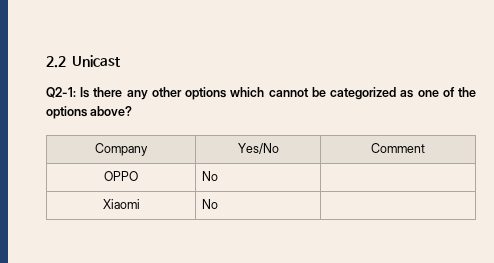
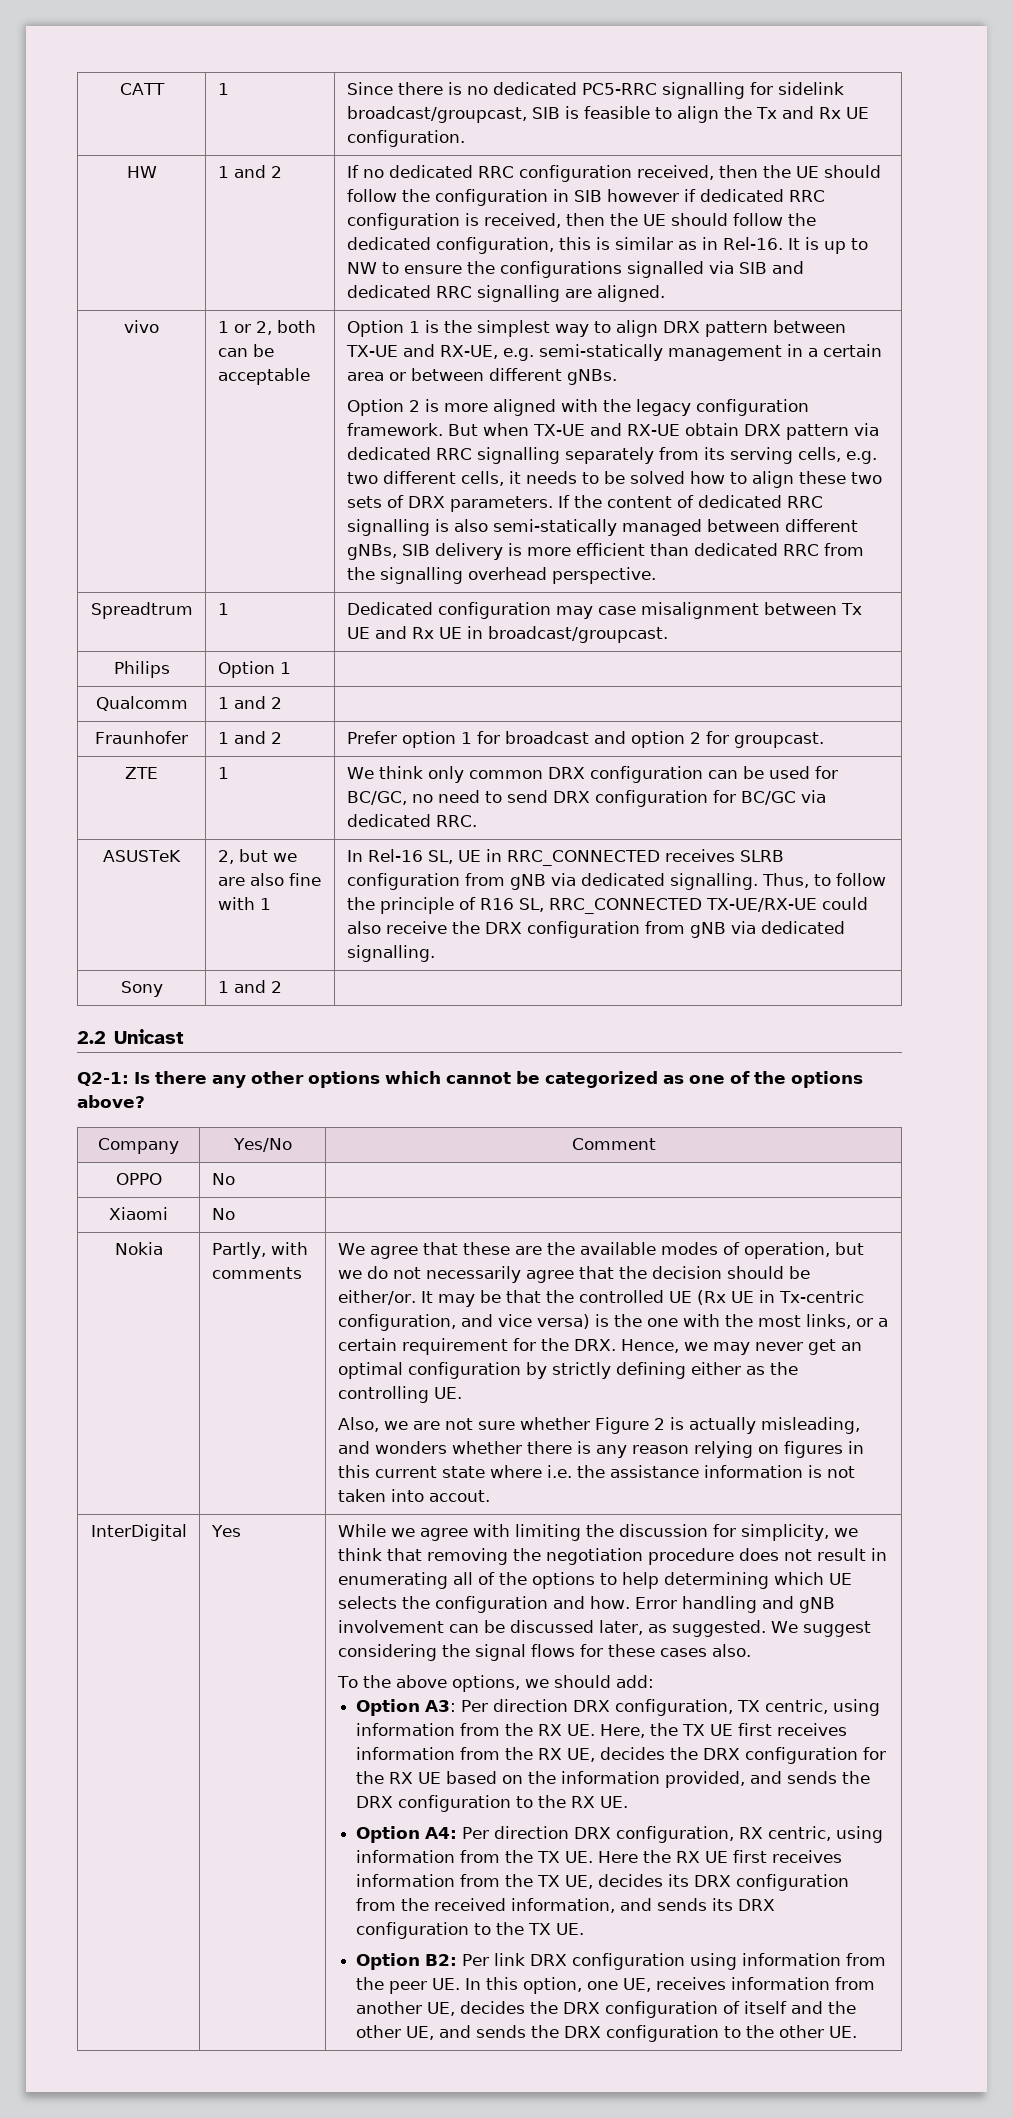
+ CATT | 1 | Since there is no dedicated PC5-RRC signalling for sidelink broadcast/groupcast, SIB is feasible to align the Tx and Rx UE configuration.
+ HW | 1 and 2 | If no dedicated RRC configuration received, then the UE should follow the configuration in SIB however if dedicated RRC configuration is received, then the UE should follow the dedicated configuration, this is similar as in Rel-16. It is up to NW to ensure the configurations signalled via SIB and dedicated RRC signalling are aligned.
+ vivo | 1 or 2, both can be acceptable | Option 1 is the simplest way to align DRX pattern between TX-UE and RX-UE, e.g. semi-statically management in a certain area or between different gNBs.
+ Option 2 is more aligned with the legacy configuration framework. But when TX-UE and RX-UE obtain DRX pattern via dedicated RRC signalling separately from its serving cells, e.g. two different cells, it needs to be solved how to align these two sets of DRX parameters. If the content of dedicated RRC signalling is also semi-statically managed between different gNBs, SIB delivery is more efficient than dedicated RRC from the signalling overhead perspective.
+ Spreadtrum | 1 | Dedicated configuration may case misalignment between Tx UE and Rx UE in broadcast/groupcast.
+ Philips | Option 1 |
+ Qualcomm | 1 and 2 |
+ Fraunhofer | 1 and 2 | Prefer option 1 for broadcast and option 2 for groupcast.
+ ZTE | 1 | We think only common DRX configuration can be used for BC/GC, no need to send DRX configuration for BC/GC via dedicated RRC.
+ ASUSTeK | 2, but we are also fine with 1 | In Rel-16 SL, UE in RRC_CONNECTED receives SLRB configuration from gNB via dedicated signalling. Thus, to follow the principle of R16 SL, RRC_CONNECTED TX-UE/RX-UE could also receive the DRX configuration from gNB via dedicated signalling.
+ Sony | 1 and 2 |
+ Nokia | Partly, with comments | We agree that these are the available modes of operation, but we do not necessarily agree that the decision should be either/or. It may be that the controlled UE (Rx UE in Tx-centric configuration, and vice versa) is the one with the most links, or a certain requirement for the DRX. Hence, we may never get an optimal configuration by strictly defining either as the controlling UE.
+ Also, we are not sure whether Figure 2 is actually misleading, and wonders whether there is any reason relying on figures in this current state where i.e. the assistance information is not taken into accout.
+ InterDigital | Yes | While we agree with limiting the discussion for simplicity, we think that removing the negotiation procedure does not result in enumerating all of the options to help determining which UE selects the configuration and how. Error handling and gNB involvement can be discussed later, as suggested. We suggest considering the signal flows for these cases also.
+ To the above options, we should add:
+ Option A3: Per direction DRX configuration, TX centric, using information from the RX UE. Here, the TX UE first receives information from the RX UE, decides the DRX configuration for the RX UE based on the information provided, and sends the DRX configuration to the RX UE.
+ Option A4: Per direction DRX configuration, RX centric, using information from the TX UE. Here the RX UE first receives information from the TX UE, decides its DRX configuration from the received information, and sends its DRX configuration to the TX UE.
+ Option B2: Per link DRX configuration using information from the peer UE. In this option, one UE, receives information from another UE, decides the DRX configuration of itself and the other UE, and sends the DRX configuration to the other UE.

